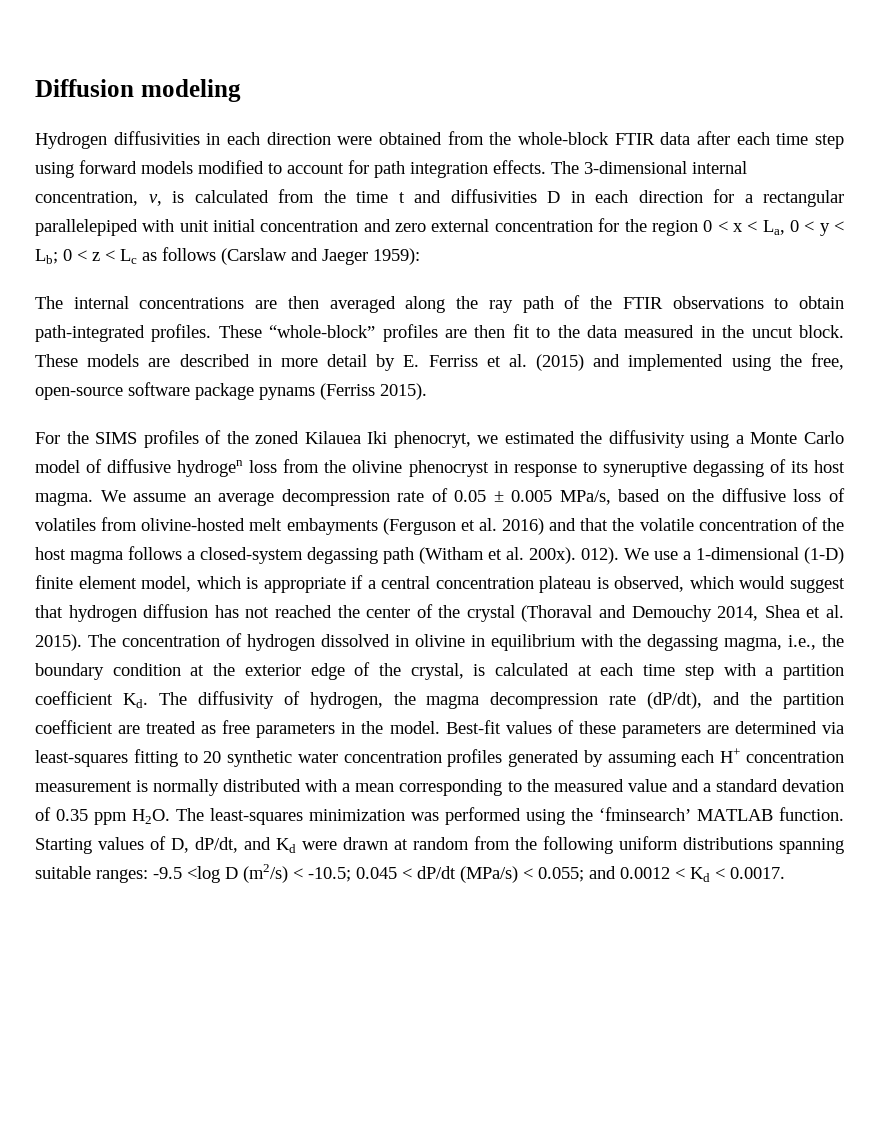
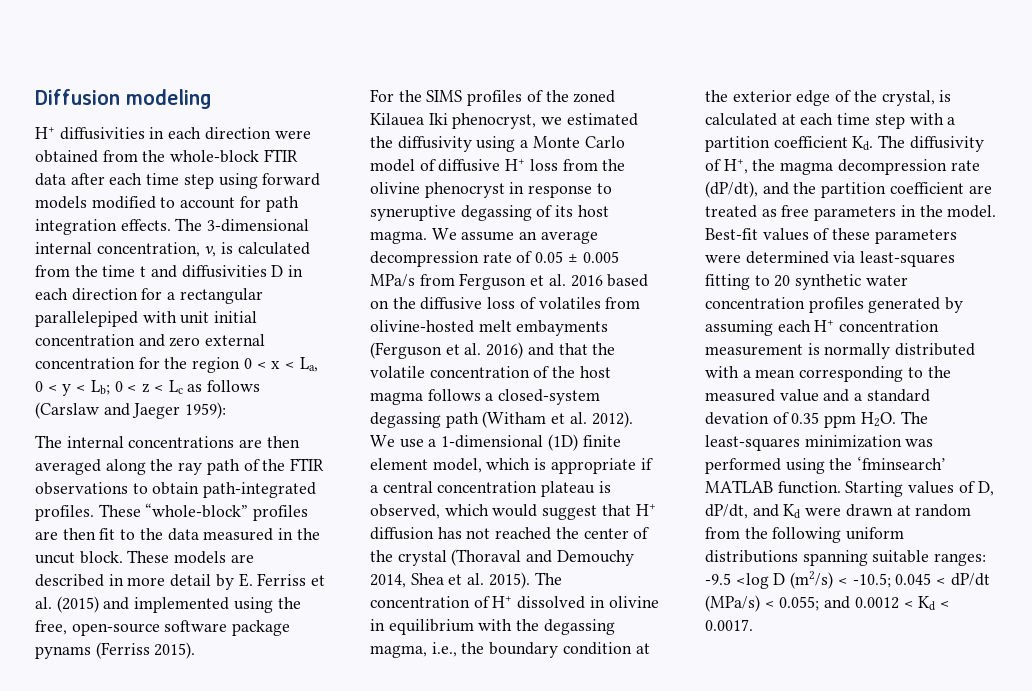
- Hydrogen diffusivities in each direction were obtained from the whole-block FTIR data after each time step using forward models modified to account for path integration effects.
+ H+ diffusivities in each direction were obtained from the whole-block FTIR data after each time step using forward models modified to account for path integration effects.
- For the SIMS profiles of the zoned Kilauea Iki phenocryt, we estimated the diffusivity using a Monte Carlo model of diffusive hydrogen loss from the olivine phenocryst in response to syneruptive degassing of its host magma.
+ For the SIMS profiles of the zoned Kilauea Iki phenocryst, we estimated the diffusivity using a Monte Carlo model of diffusive H+ loss from the olivine phenocryst in response to syneruptive degassing of its host magma.
- We assume an average decompression rate of 0.05 ± 0.005 MPa/s, based on the diffusive loss of volatiles from olivine-hosted melt embayments (Ferguson et al. 2016) and that the volatile concentration of the host magma follows a closed-system degassing path (Witham et al. 200x). 012).
+ We assume an average decompression rate of 0.05 ± 0.005 MPa/s from Ferguson et al. 2016 based on the diffusive loss of volatiles from olivine-hosted melt embayments (Ferguson et al. 2016) and that the volatile concentration of the host magma follows a closed-system degassing path (Witham et al. 2012).
- We use a 1-dimensional (1-D) finite element model, which is appropriate if a central concentration plateau is observed, which would suggest that hydrogen diffusion has not reached the center of the crystal (Thoraval and Demouchy 2014, Shea et al. 2015).
+ We use a 1-dimensional (1D) finite element model, which is appropriate if a central concentration plateau is observed, which would suggest that H+ diffusion has not reached the center of the crystal (Thoraval and Demouchy 2014, Shea et al. 2015).
- The concentration of hydrogen dissolved in olivine in equilibrium with the degassing magma, i.e., the boundary condition at the exterior edge of the crystal, is calculated at each time step with a partition coefficient Kd. The diffusivity of hydrogen, the magma decompression rate (dP/dt), and the partition coefficient are treated as free parameters in the model.
+ The concentration of H+ dissolved in olivine in equilibrium with the degassing magma, i.e., the boundary condition at the exterior edge of the crystal, is calculated at each time step with a partition coefficient Kd. The diffusivity of H+, the magma decompression rate (dP/dt), and the partition coefficient are treated as free parameters in the model.
- Best-fit values of these parameters are determined via least-squares fitting to 20 synthetic water concentration profiles generated by assuming each H+ concentration measurement is normally distributed with a mean corresponding to the measured value and a standard devation of 0.35 ppm H2O. The least-squares minimization was performed using the ‘fminsearch’ MATLAB function.
+ Best-fit values of these parameters were determined via least-squares fitting to 20 synthetic water concentration profiles generated by assuming each H+ concentration measurement is normally distributed with a mean corresponding to the measured value and a standard devation of 0.35 ppm H2O. The least-squares minimization was performed using the ‘fminsearch’ MATLAB function.

